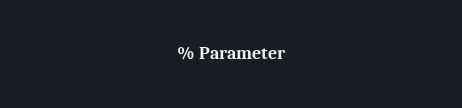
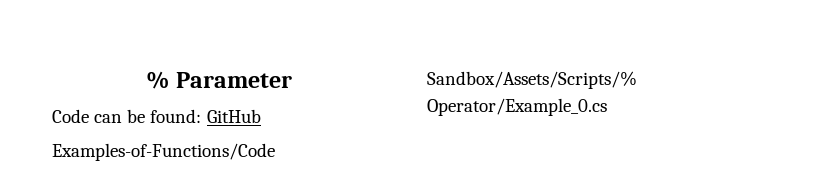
+ Code can be found: GitHub
+ Examples-of-Functions/Code Sandbox/Assets/Scripts/% Operator/Example_0.cs

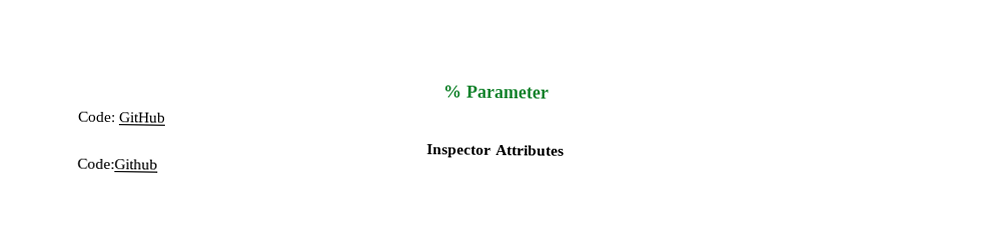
- Code can be found: GitHub
- Examples-of-Functions/Code Sandbox/Assets/Scripts/% Operator/Example_0.cs
+ Code: GitHub
+ Inspector Attributes
+ Code:Github

